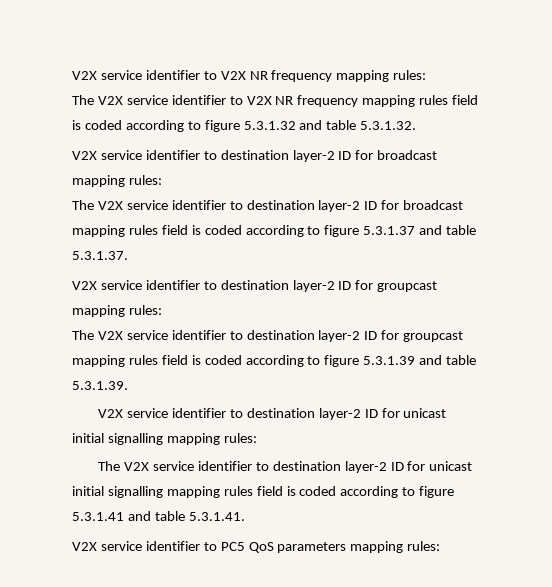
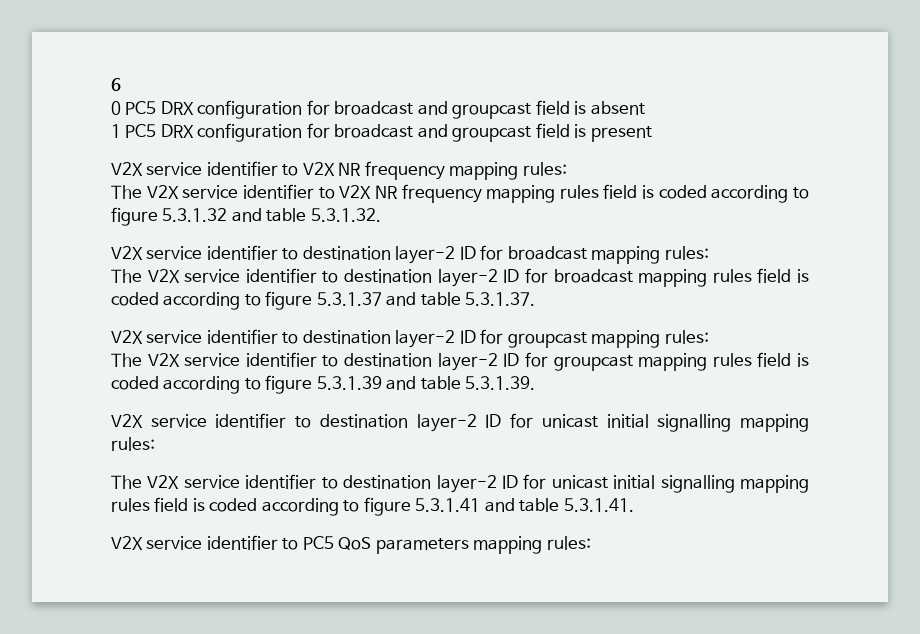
+ 6
+ 0 PC5 DRX configuration for broadcast and groupcast field is absent
+ 1 PC5 DRX configuration for broadcast and groupcast field is present

